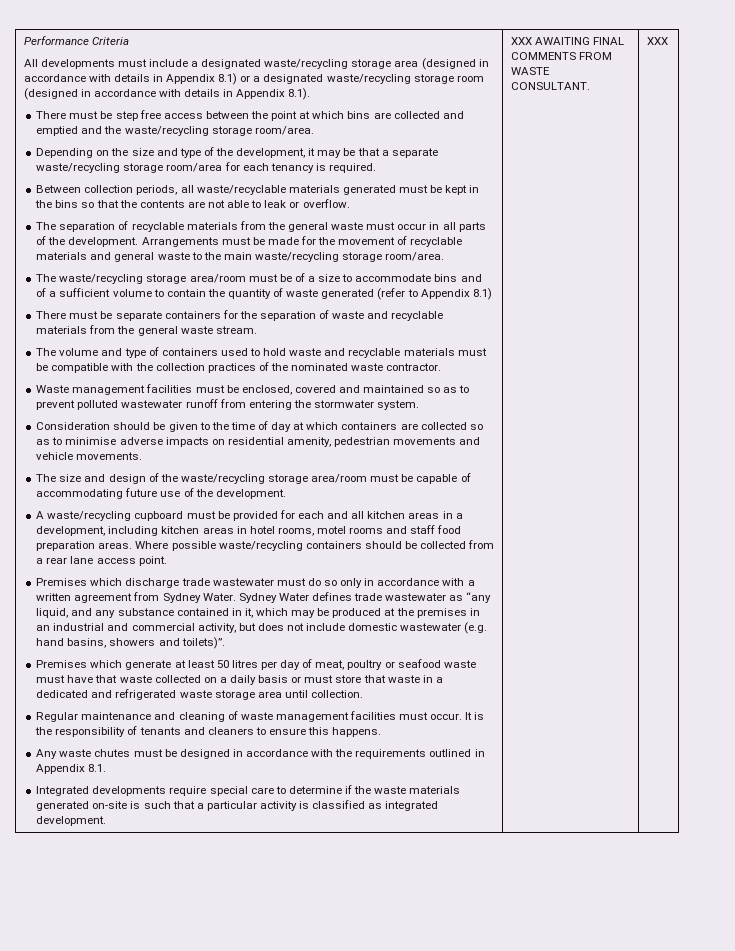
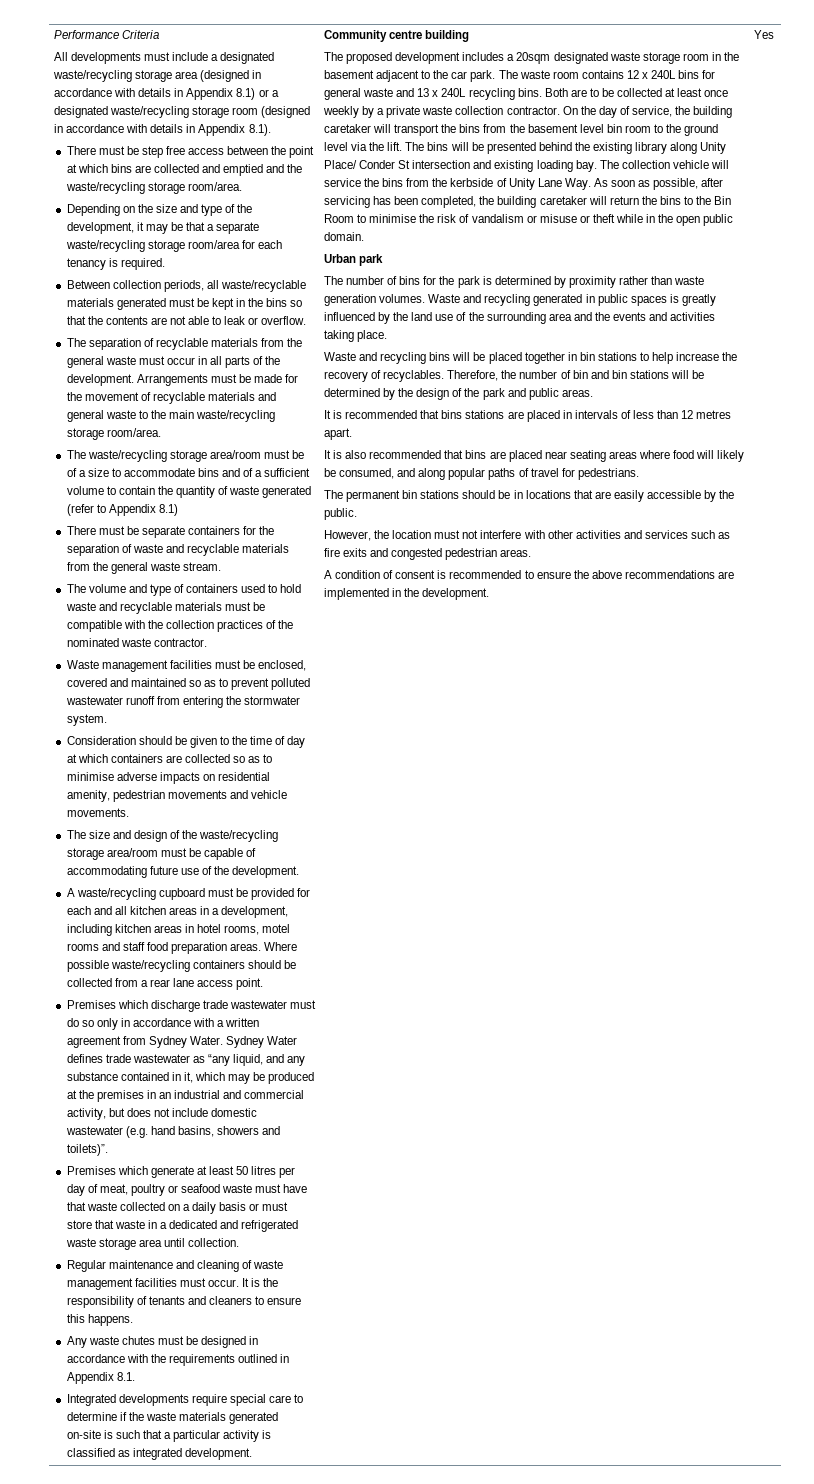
- XXX AWAITING FINAL COMMENTS FROM WASTE CONSULTANT. | XXX
+ Community centre building
+ The proposed development includes a 20sqm designated waste storage room in the basement adjacent to the car park. The waste room contains 12 x 240L bins for general waste and 13 x 240L recycling bins. Both are to be collected at least once weekly by a private waste collection contractor. On the day of service, the building caretaker will transport the bins from the basement level bin room to the ground level via the lift. The bins will be presented behind the existing library along Unity Place/ Conder St intersection and existing loading bay. The collection vehicle will service the bins from the kerbside of Unity Lane Way. As soon as possible, after servicing has been completed, the building caretaker will return the bins to the Bin Room to minimise the risk of vandalism or misuse or theft while in the open public domain.
+ Urban park
+ The number of bins for the park is determined by proximity rather than waste generation volumes. Waste and recycling generated in public spaces is greatly influenced by the land use of the surrounding area and the events and activities taking place.
+ Waste and recycling bins will be placed together in bin stations to help increase the recovery of recyclables. Therefore, the number of bin and bin stations will be determined by the design of the park and public areas.
+ It is recommended that bins stations are placed in intervals of less than 12 metres apart.
+ It is also recommended that bins are placed near seating areas where food will likely be consumed, and along popular paths of travel for pedestrians.
+ The permanent bin stations should be in locations that are easily accessible by the public.
+ However, the location must not interfere with other activities and services such as fire exits and congested pedestrian areas.
+ A condition of consent is recommended to ensure the above recommendations are implemented in the development. | Yes

